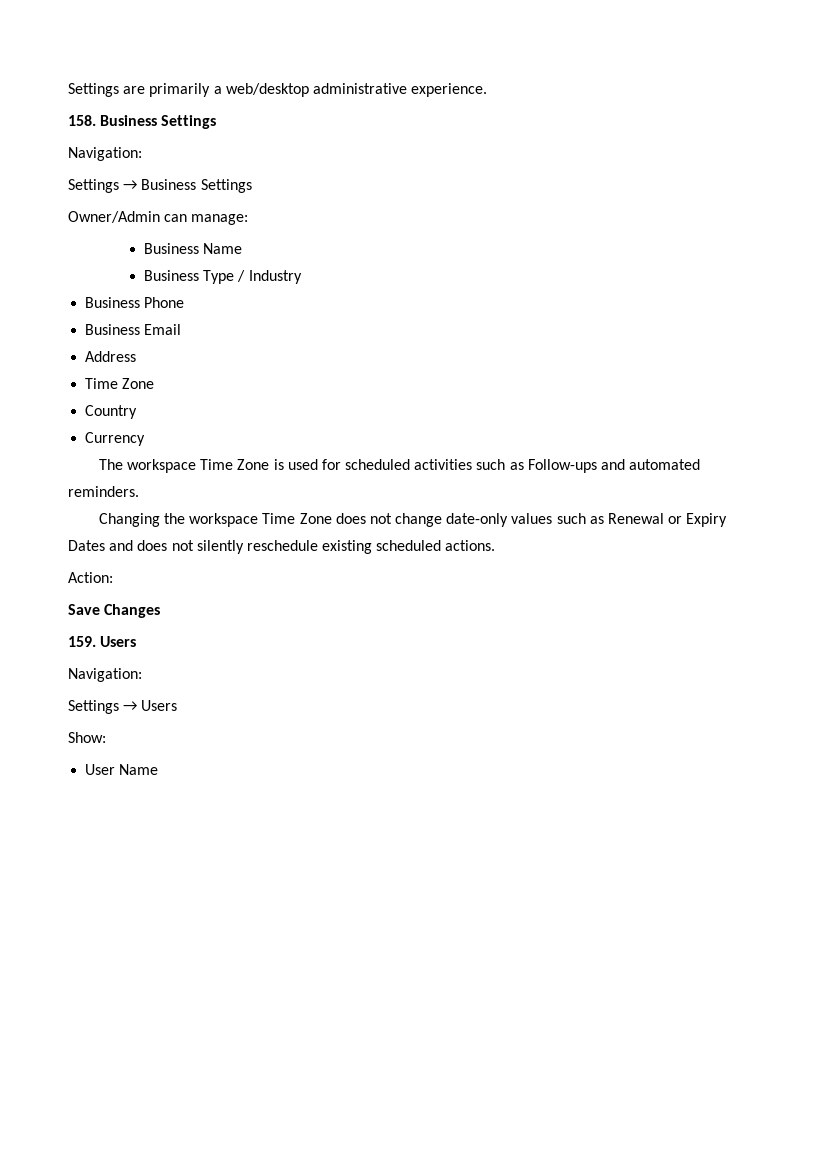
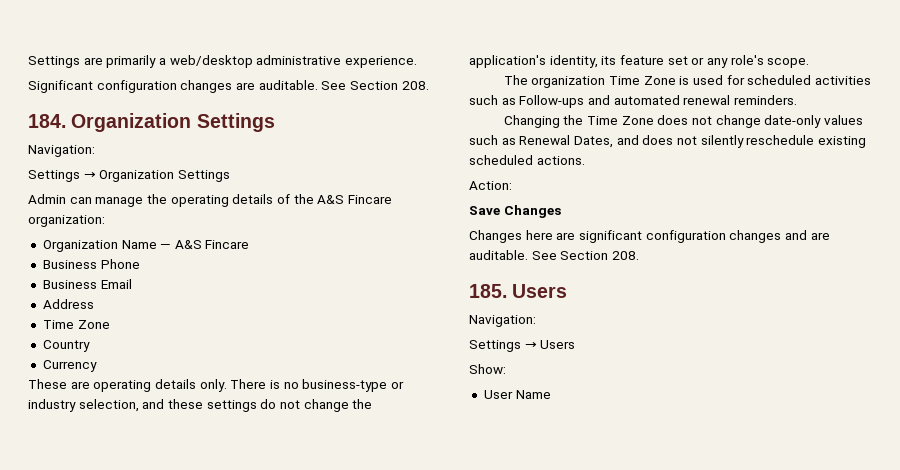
- 158. Business Settings
+ Significant configuration changes are auditable. See Section 208.
+ 184. Organization Settings
- Settings → Business Settings
- Owner/Admin can manage:
- Business Name
- Business Type / Industry
+ Settings → Organization Settings
+ Admin can manage the operating details of the A&S Fincare organization:
+ Organization Name — A&S Fincare
+ These are operating details only. There is no business-type or industry selection, and these settings do not change the application's identity, its feature set or any role's scope.
- The workspace Time Zone is used for scheduled activities such as Follow-ups and automated reminders.
+ The organization Time Zone is used for scheduled activities such as Follow-ups and automated renewal reminders.
- Changing the workspace Time Zone does not change date-only values such as Renewal or Expiry Dates and does not silently reschedule existing scheduled actions.
+ Changing the Time Zone does not change date-only values such as Renewal Dates, and does not silently reschedule existing scheduled actions.
- 159. Users
+ Changes here are significant configuration changes and are auditable. See Section 208.
+ 185. Users

